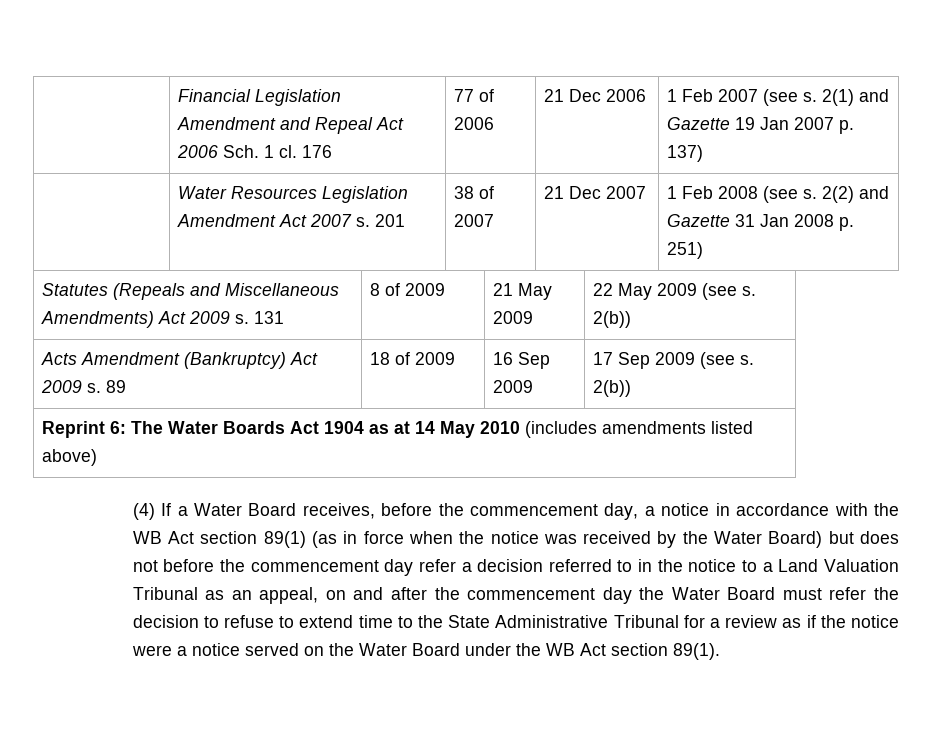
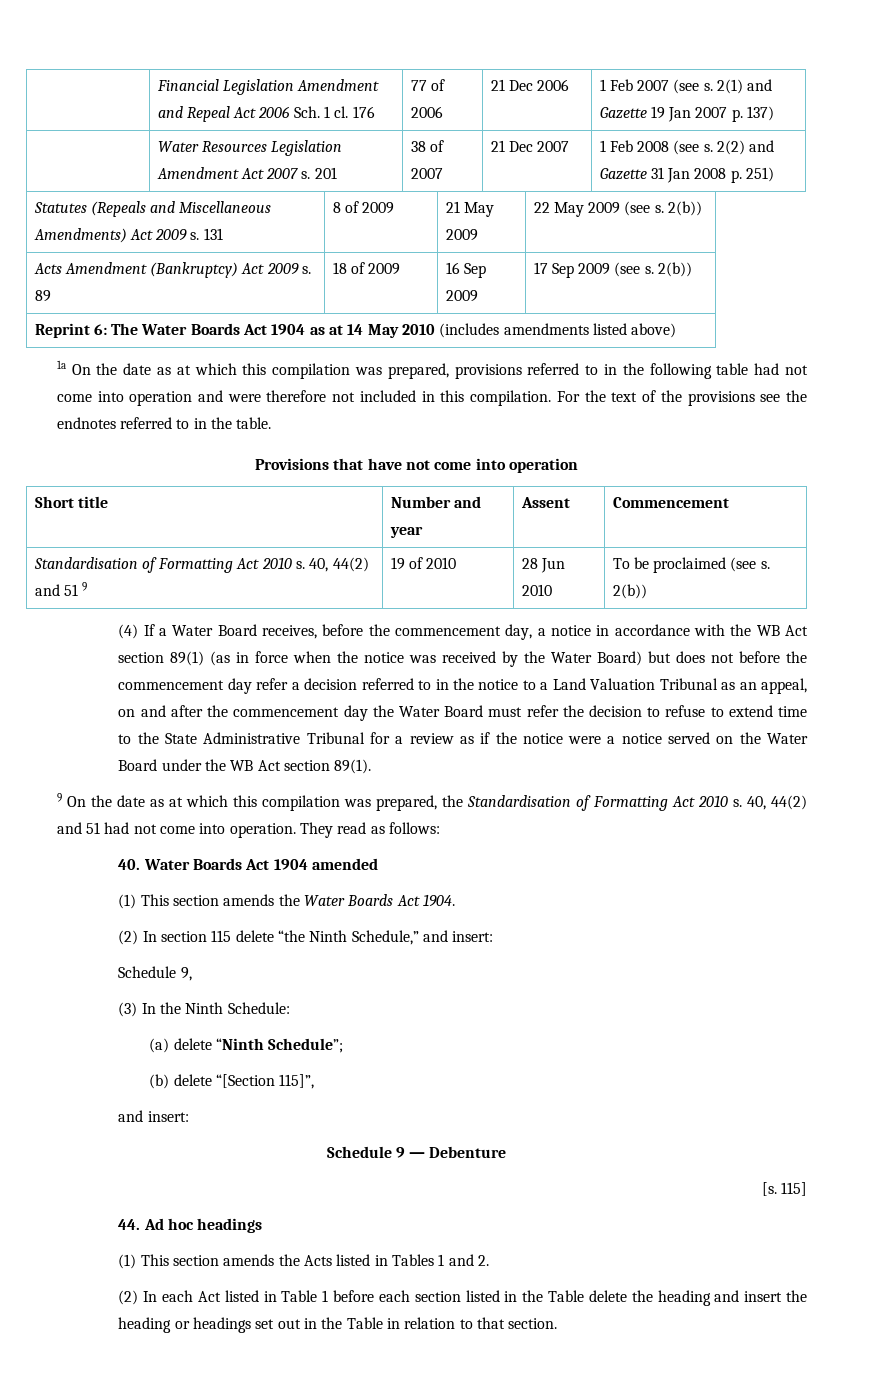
+ 1a On the date as at which this compilation was prepared, provisions referred to in the following table had not come into operation and were therefore not included in this compilation. For the text of the provisions see the endnotes referred to in the table.
+ Provisions that have not come into operation
+ Short title | Number and year | Assent | Commencement
+ Standardisation of Formatting Act 2010 s. 40, 44(2) and 51 9 | 19 of 2010 | 28 Jun 2010 | To be proclaimed (see s. 2(b))
+ 9 On the date as at which this compilation was prepared, the Standardisation of Formatting Act 2010 s. 40, 44(2) and 51 had not come into operation. They read as follows:
+ 40. Water Boards Act 1904 amended
+ (1) This section amends the Water Boards Act 1904.
+ (2) In section 115 delete “the Ninth Schedule,” and insert:
+ Schedule 9,
+ (3) In the Ninth Schedule:
+ (a) delete “Ninth Schedule”;
+ (b) delete “[Section 115]”,
+ and insert:
+ Schedule 9 — Debenture
+ [s. 115]
+ 44. Ad hoc headings
+ (1) This section amends the Acts listed in Tables 1 and 2.
+ (2) In each Act listed in Table 1 before each section listed in the Table delete the heading and insert the heading or headings set out in the Table in relation to that section.

